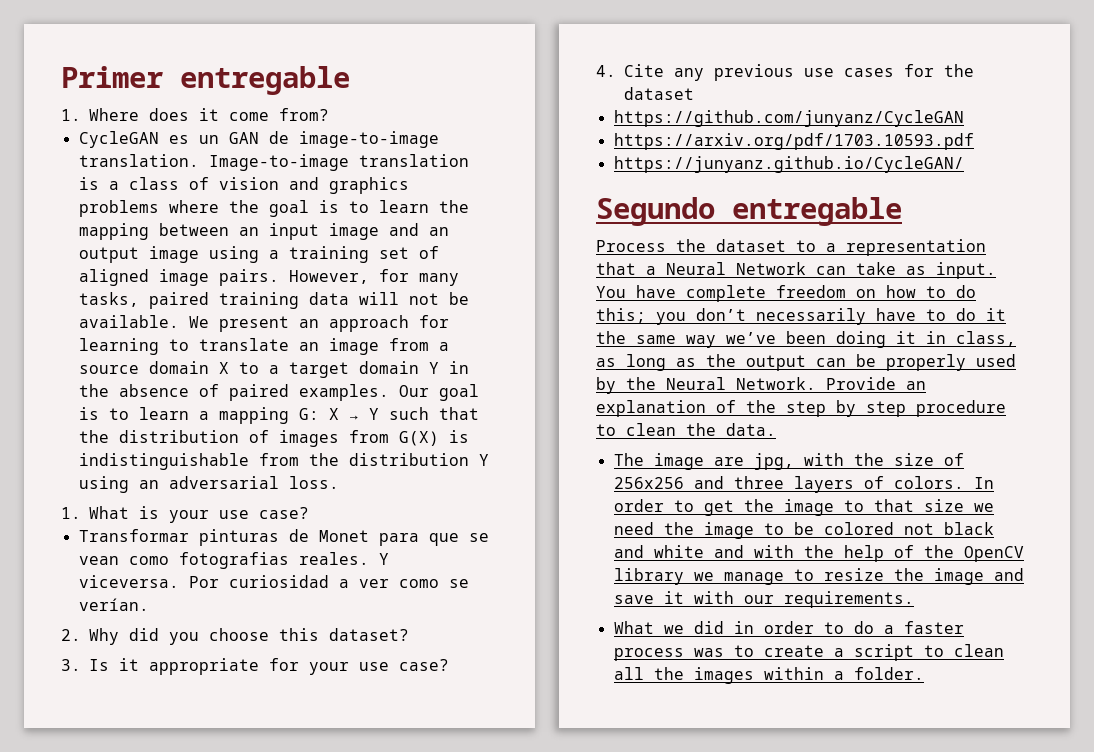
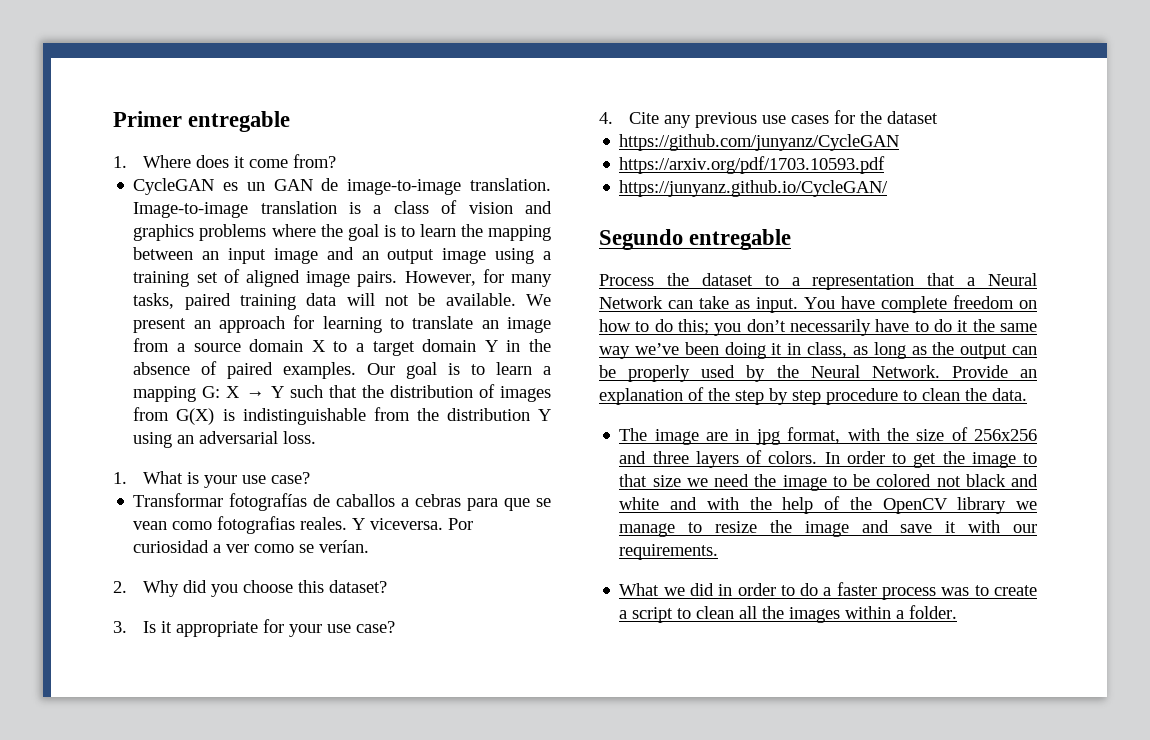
- Transformar pinturas de Monet para que se vean como fotografias reales.
+ Transformar fotografías de caballos a cebras para que se vean como fotografias reales.
- The image are jpg, with the size of 256x256 and three layers of colors.
+ The image are in jpg format, with the size of 256x256 and three layers of colors.

